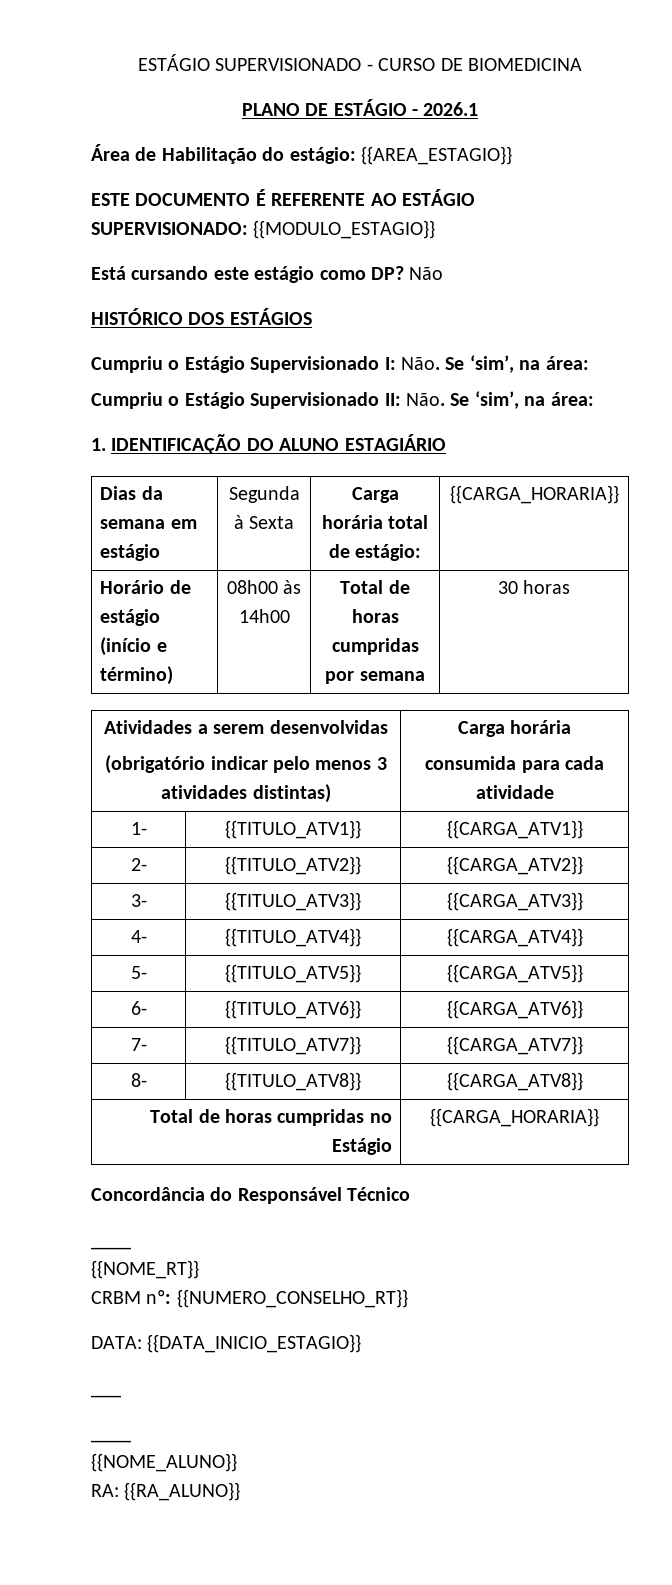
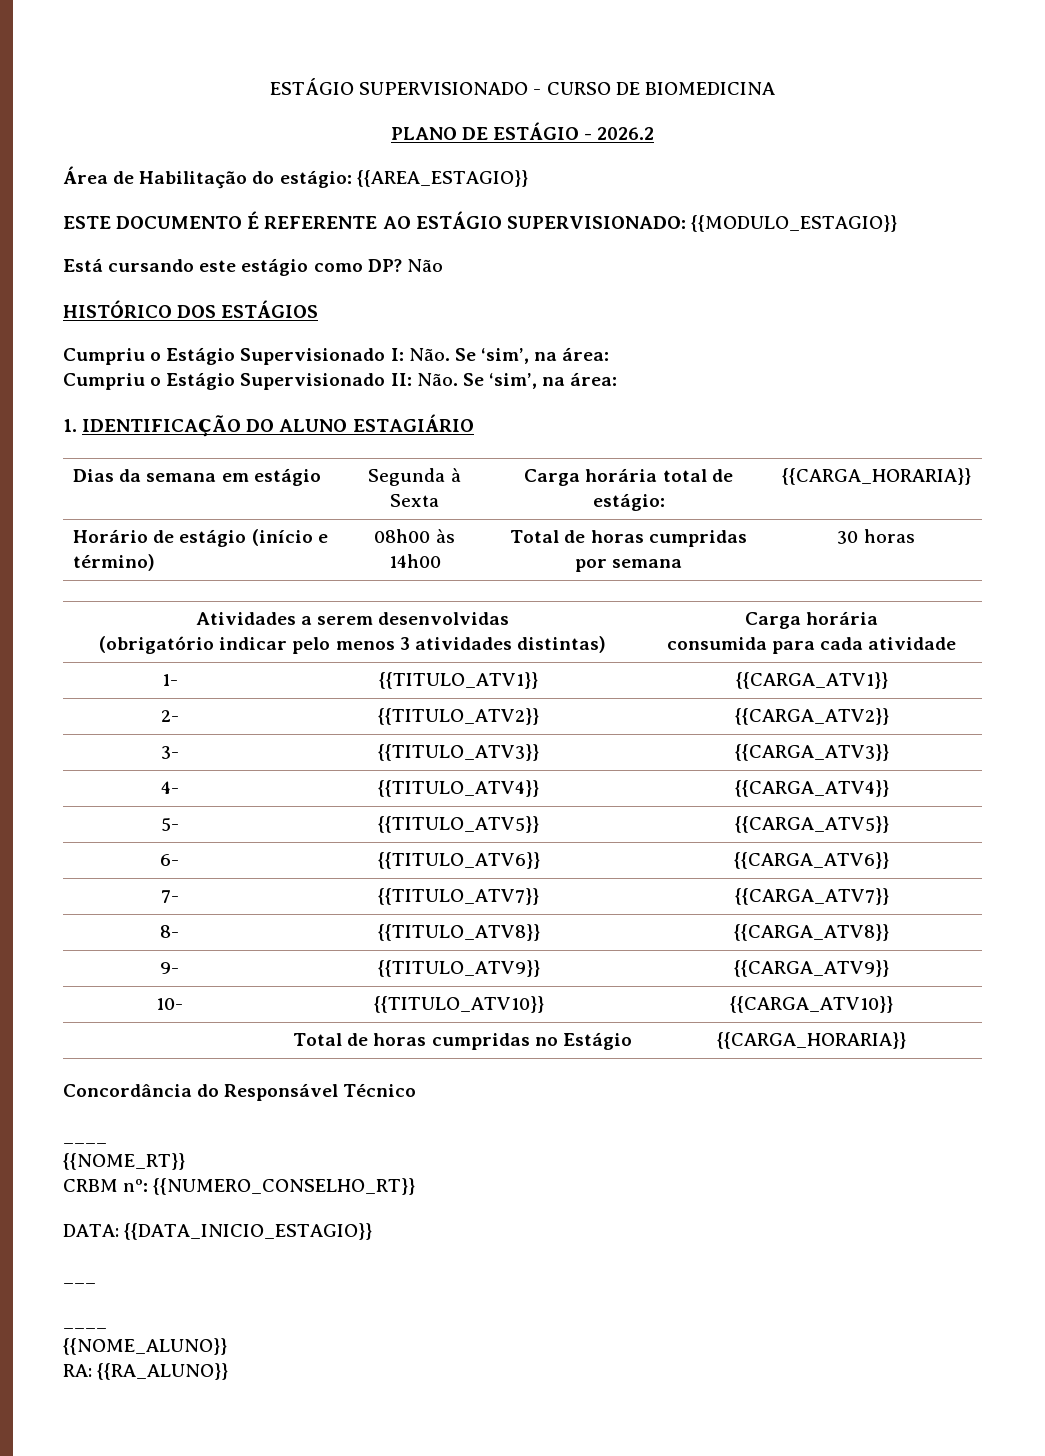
- PLANO DE ESTÁGIO - 2026.1
+ PLANO DE ESTÁGIO - 2026.2
+ 9- | {{TITULO_ATV9}} | {{CARGA_ATV9}}
+ 10- | {{TITULO_ATV10}} | {{CARGA_ATV10}}

